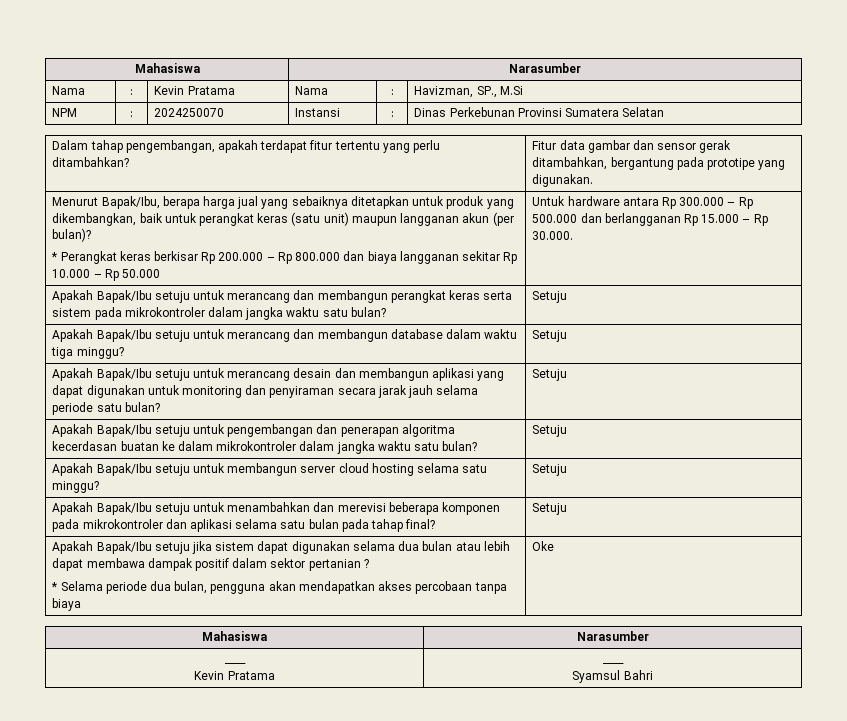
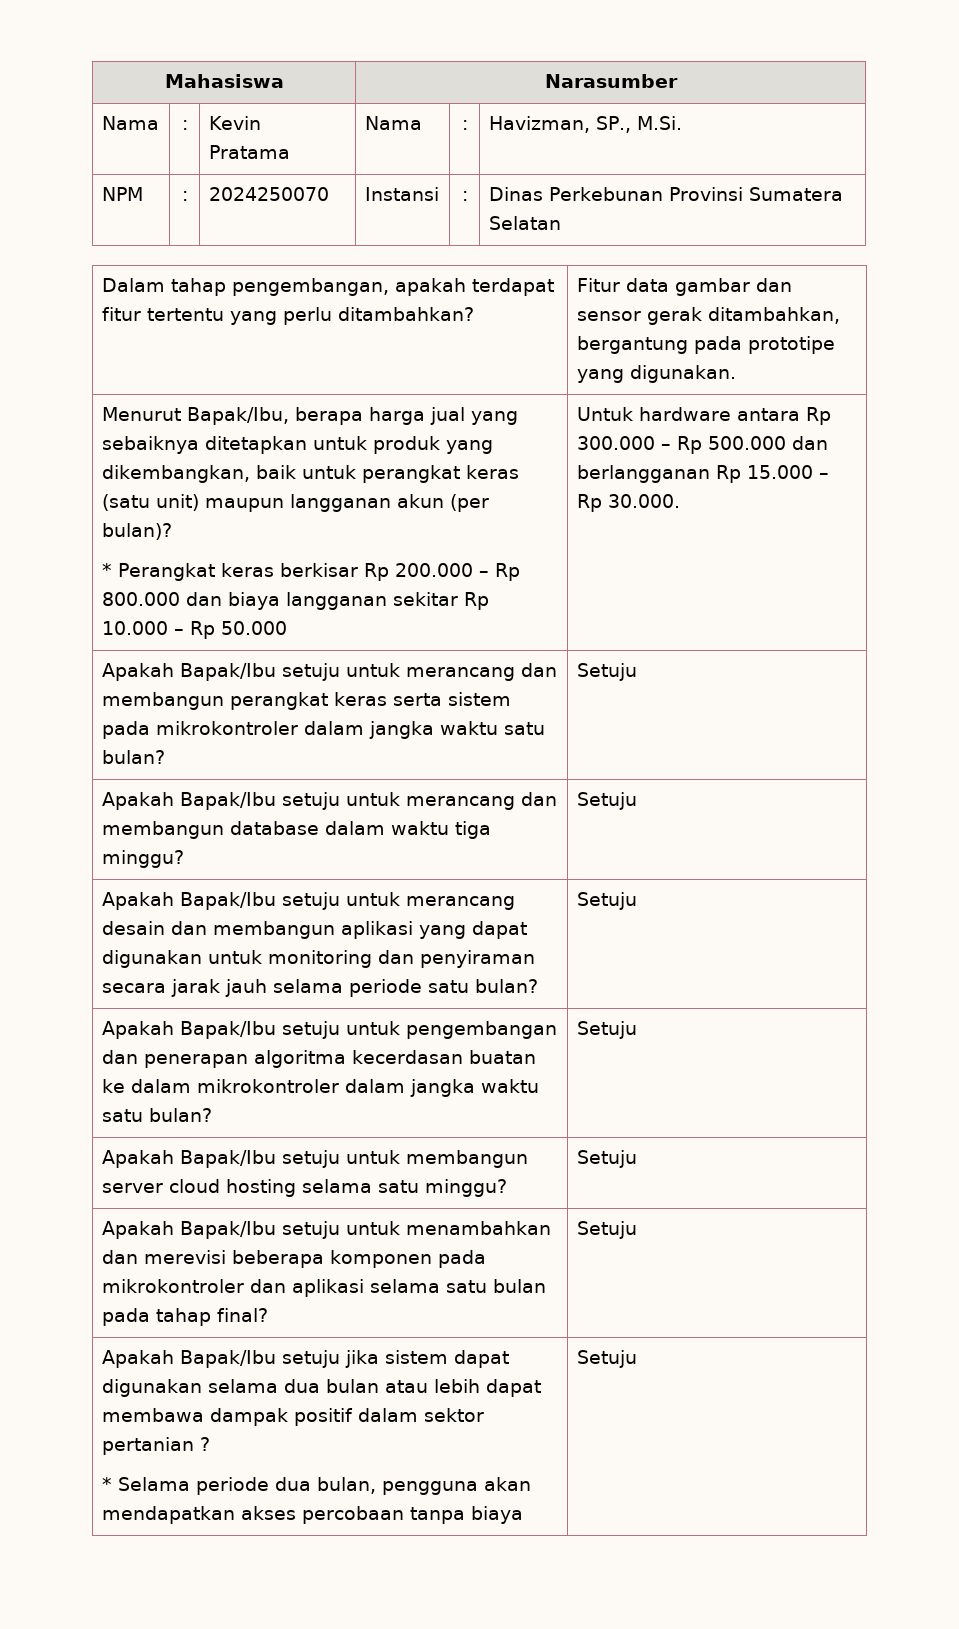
- Nama | : | Kevin Pratama | Nama | : | Havizman, SP., M.Si
+ Nama | : | Kevin Pratama | Nama | : | Havizman, SP., M.Si.
  Apakah Bapak/Ibu setuju jika sistem dapat digunakan selama dua bulan atau lebih dapat membawa dampak positif dalam sektor pertanian ?
- * Selama periode dua bulan, pengguna akan mendapatkan akses percobaan tanpa biaya | Oke
- Mahasiswa | Narasumber
- ____
- Kevin Pratama | ____
- Syamsul Bahri
+ * Selama periode dua bulan, pengguna akan mendapatkan akses percobaan tanpa biaya | Setuju

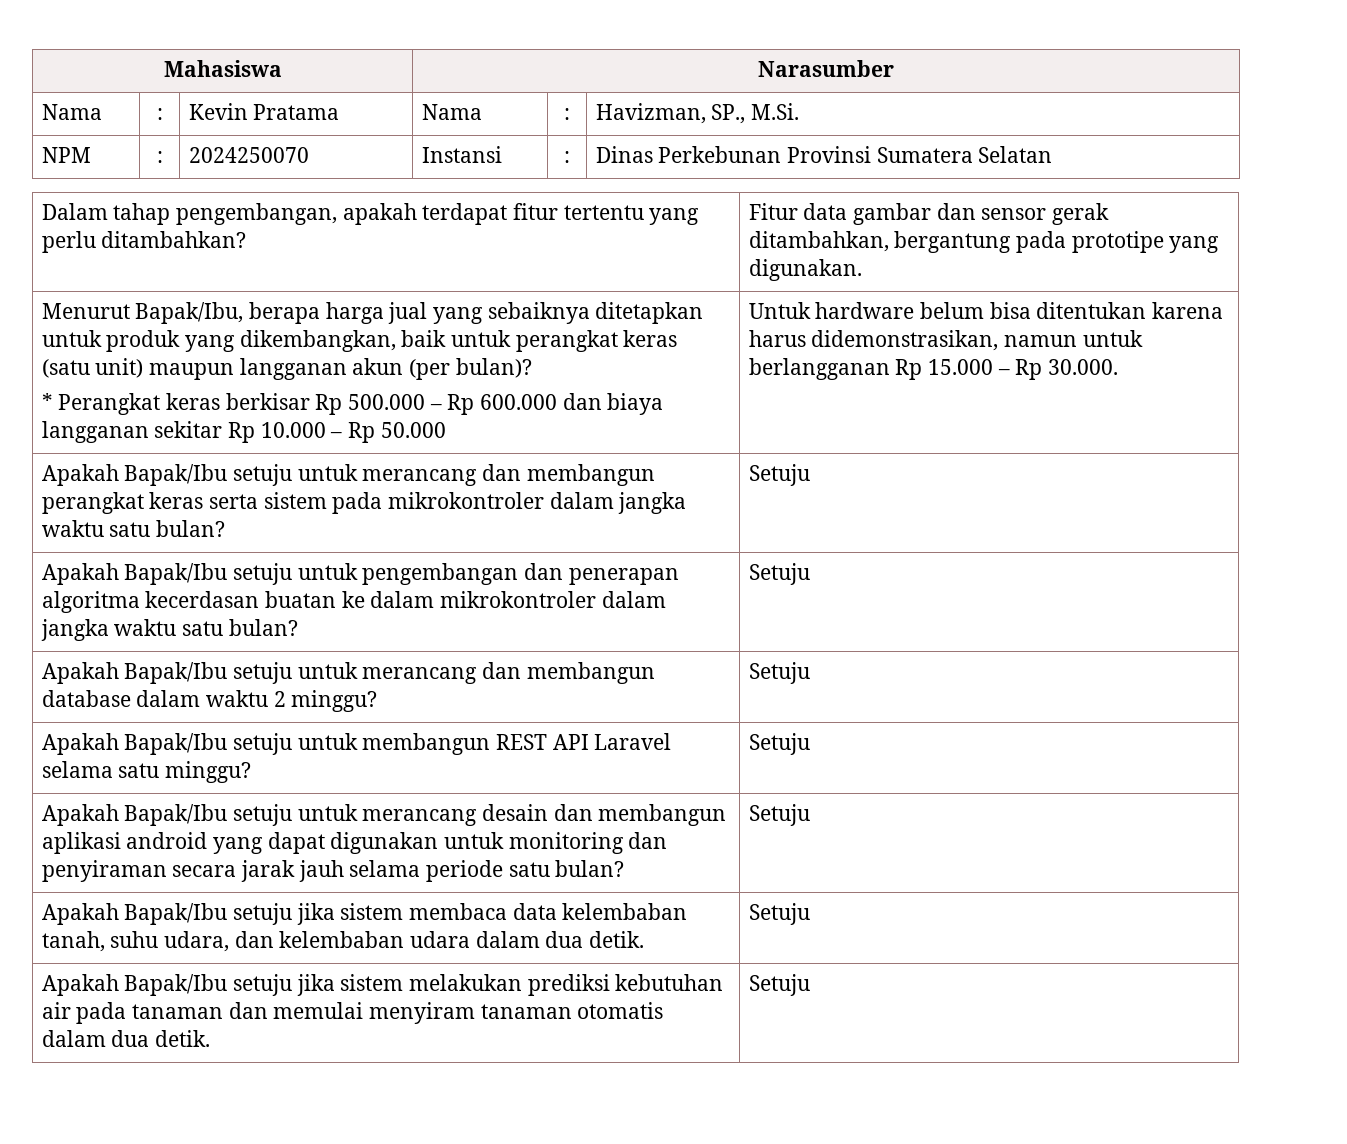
- * Perangkat keras berkisar Rp 200.000 – Rp 800.000 dan biaya langganan sekitar Rp 10.000 – Rp 50.000
+ * Perangkat keras berkisar Rp 500.000 – Rp 600.000 dan biaya langganan sekitar Rp 10.000 – Rp 50.000
- Untuk hardware antara Rp 300.000 – Rp 500.000 dan berlangganan Rp 15.000 – Rp 30.000.
+ Untuk hardware belum bisa ditentukan karena harus didemonstrasikan, namun untuk berlangganan Rp 15.000 – Rp 30.000.
- Apakah Bapak/Ibu setuju untuk merancang dan membangun database dalam waktu tiga minggu? | Setuju
- Apakah Bapak/Ibu setuju untuk merancang desain dan membangun aplikasi yang dapat digunakan untuk monitoring dan penyiraman secara jarak jauh selama periode satu bulan? | Setuju
- Apakah Bapak/Ibu setuju untuk membangun server cloud hosting selama satu minggu? | Setuju
+ Apakah Bapak/Ibu setuju untuk merancang dan membangun database dalam waktu 2 minggu? | Setuju
+ Apakah Bapak/Ibu setuju untuk membangun REST API Laravel selama satu minggu? | Setuju
- Apakah Bapak/Ibu setuju untuk menambahkan dan merevisi beberapa komponen pada mikrokontroler dan aplikasi selama satu bulan pada tahap final? | Setuju
- Apakah Bapak/Ibu setuju jika sistem dapat digunakan selama dua bulan atau lebih dapat membawa dampak positif dalam sektor pertanian ?
- * Selama periode dua bulan, pengguna akan mendapatkan akses percobaan tanpa biaya | Setuju
+ Apakah Bapak/Ibu setuju untuk merancang desain dan membangun aplikasi android yang dapat digunakan untuk monitoring dan penyiraman secara jarak jauh selama periode satu bulan? | Setuju
+ Apakah Bapak/Ibu setuju jika sistem membaca data kelembaban tanah, suhu udara, dan kelembaban udara dalam dua detik. | Setuju
+ Apakah Bapak/Ibu setuju jika sistem melakukan prediksi kebutuhan air pada tanaman dan memulai menyiram tanaman otomatis dalam dua detik. | Setuju

